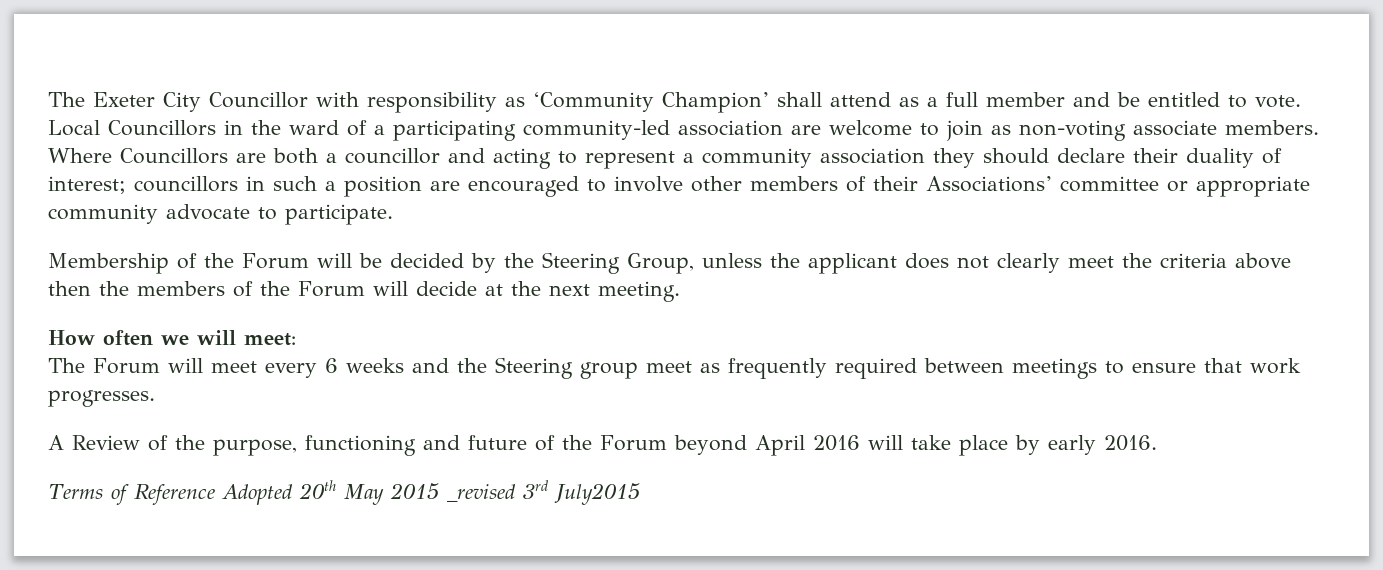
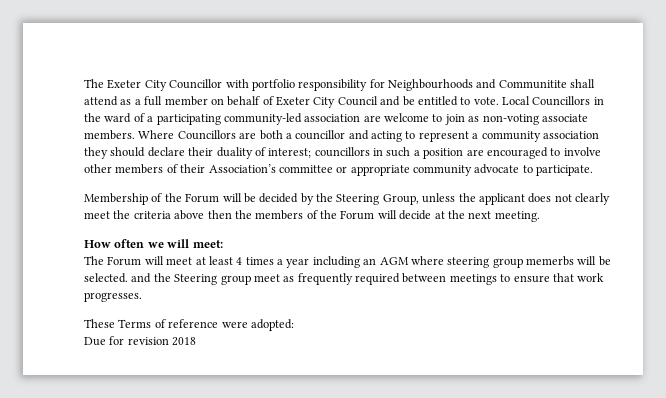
- The Exeter City Councillor with responsibility as ‘Community Champion’ shall attend as a full member and be entitled to vote.
+ The Exeter City Councillor with portfolio responsibility for Neighbourhoods and Communitite shall attend as a full member on behalf of Exeter City Council and be entitled to vote.
- Where Councillors are both a councillor and acting to represent a community association they should declare their duality of interest; councillors in such a position are encouraged to involve other members of their Associations’ committee or appropriate community advocate to participate.
+ Where Councillors are both a councillor and acting to represent a community association they should declare their duality of interest; councillors in such a position are encouraged to involve other members of their Association’s committee or appropriate community advocate to participate.
- The Forum will meet every 6 weeks and the Steering group meet as frequently required between meetings to ensure that work progresses.
+ The Forum will meet at least 4 times a year including an AGM where steering group memerbs will be selected. and the Steering group meet as frequently required between meetings to ensure that work progresses.
- A Review of the purpose, functioning and future of the Forum beyond April 2016 will take place by early 2016.
- Terms of Reference Adopted 20th May 2015 _revised 3rd July2015
+ These Terms of reference were adopted:
+ Due for revision 2018

